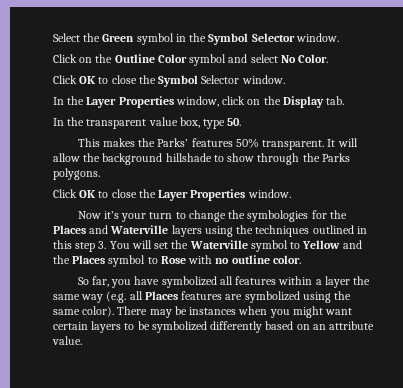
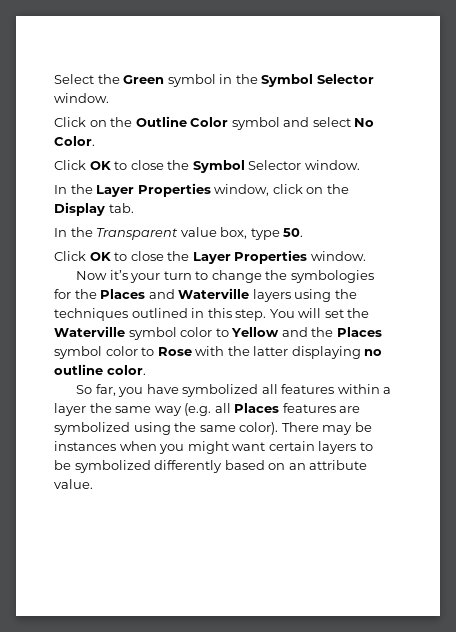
- In the transparent value box, type 50.
+ In the Transparent value box, type 50.
- This makes the Parks’ features 50% transparent. It will allow the background hillshade to show through the Parks polygons.
- Now it’s your turn to change the symbologies for the Places and Waterville layers using the techniques outlined in this step 3. You will set the Waterville symbol to Yellow and the Places symbol to Rose with no outline color.
+ Now it’s your turn to change the symbologies for the Places and Waterville layers using the techniques outlined in this step. You will set the Waterville symbol color to Yellow and the Places symbol color to Rose with the latter displaying no outline color.

